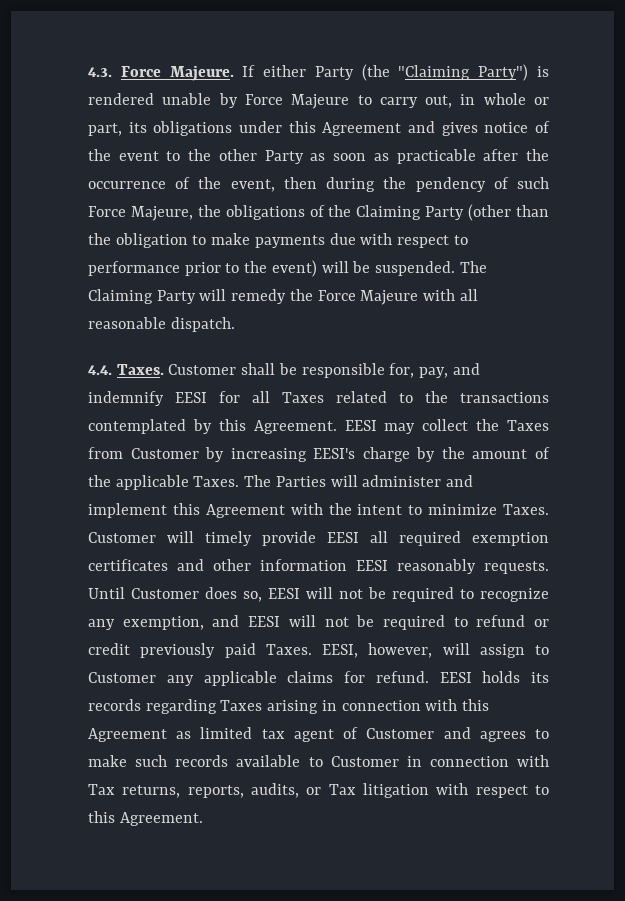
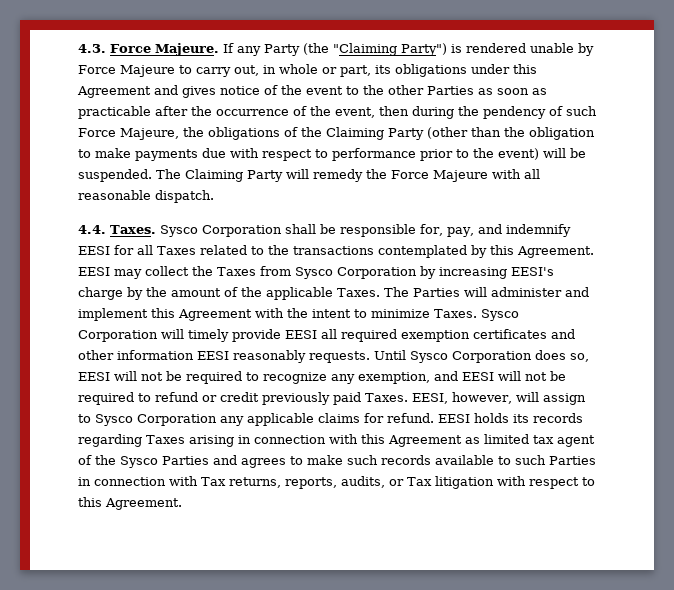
- If either Party (the "Claiming Party") is rendered unable by Force Majeure to carry out, in whole or part, its obligations under this Agreement and gives notice of the event to the other Party as soon as practicable after the occurrence of the event, then during the pendency of such Force Majeure, the obligations of the Claiming Party (other than the obligation to make payments due with respect to performance prior to the event) will be suspended.
+ If any Party (the "Claiming Party") is rendered unable by Force Majeure to carry out, in whole or part, its obligations under this Agreement and gives notice of the event to the other Parties as soon as practicable after the occurrence of the event, then during the pendency of such Force Majeure, the obligations of the Claiming Party (other than the obligation to make payments due with respect to performance prior to the event) will be suspended.
- Customer shall be responsible for, pay, and indemnify EESI for all Taxes related to the transactions contemplated by this Agreement.
+ Sysco Corporation shall be responsible for, pay, and indemnify EESI for all Taxes related to the transactions contemplated by this Agreement.
- EESI may collect the Taxes from Customer by increasing EESI's charge by the amount of the applicable Taxes.
+ EESI may collect the Taxes from Sysco Corporation by increasing EESI's charge by the amount of the applicable Taxes.
- Customer will timely provide EESI all required exemption certificates and other information EESI reasonably requests.
+ Sysco Corporation will timely provide EESI all required exemption certificates and other information EESI reasonably requests.
- Until Customer does so, EESI will not be required to recognize any exemption, and EESI will not be required to refund or credit previously paid Taxes.
+ Until Sysco Corporation does so, EESI will not be required to recognize any exemption, and EESI will not be required to refund or credit previously paid Taxes.
- EESI, however, will assign to Customer any applicable claims for refund.
+ EESI, however, will assign to Sysco Corporation any applicable claims for refund.
- EESI holds its records regarding Taxes arising in connection with this Agreement as limited tax agent of Customer and agrees to make such records available to Customer in connection with Tax returns, reports, audits, or Tax litigation with respect to this Agreement.
+ EESI holds its records regarding Taxes arising in connection with this Agreement as limited tax agent of the Sysco Parties and agrees to make such records available to such Parties in connection with Tax returns, reports, audits, or Tax litigation with respect to this Agreement.

